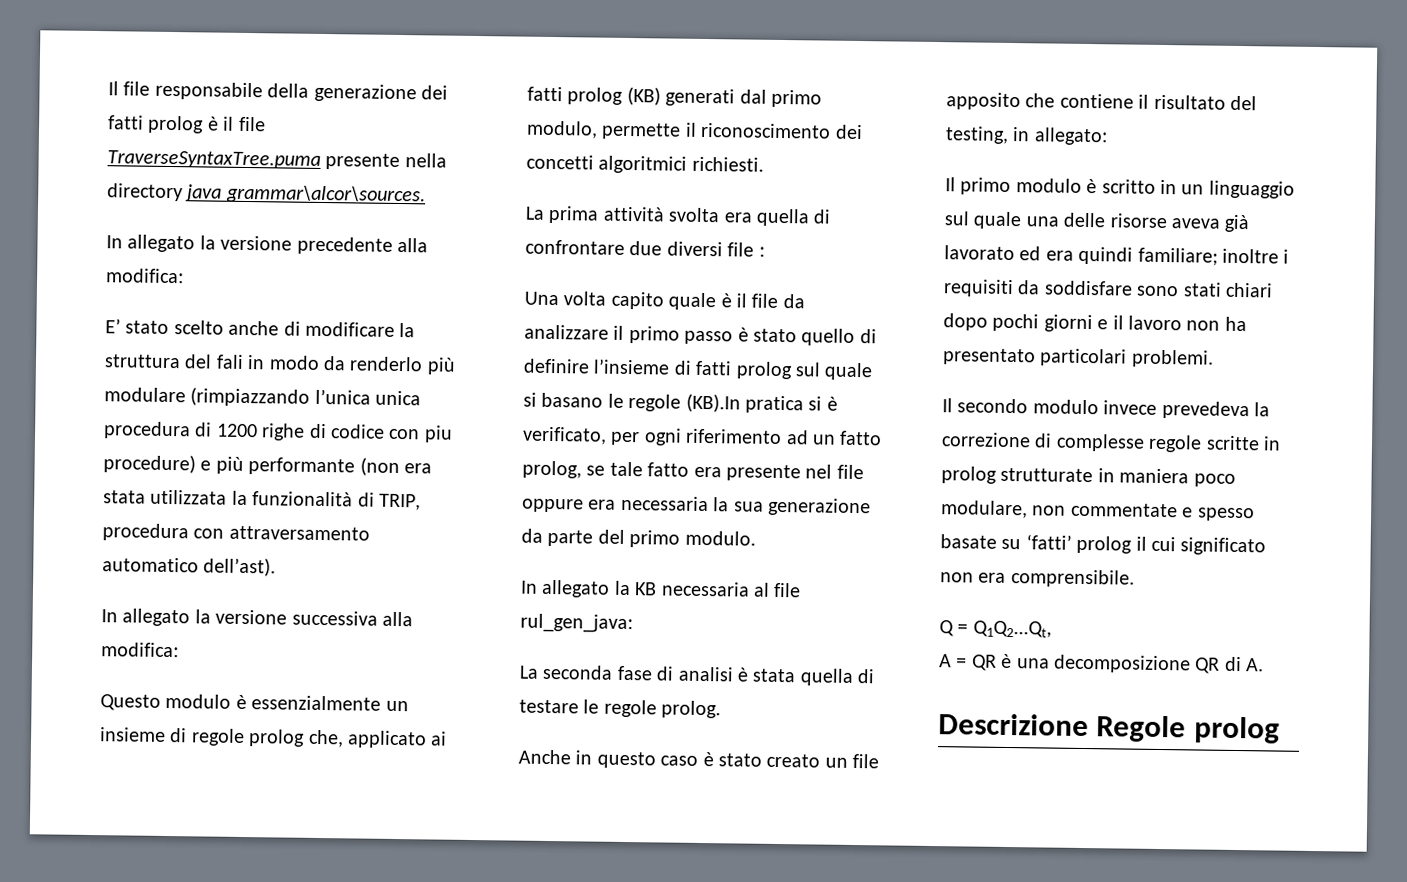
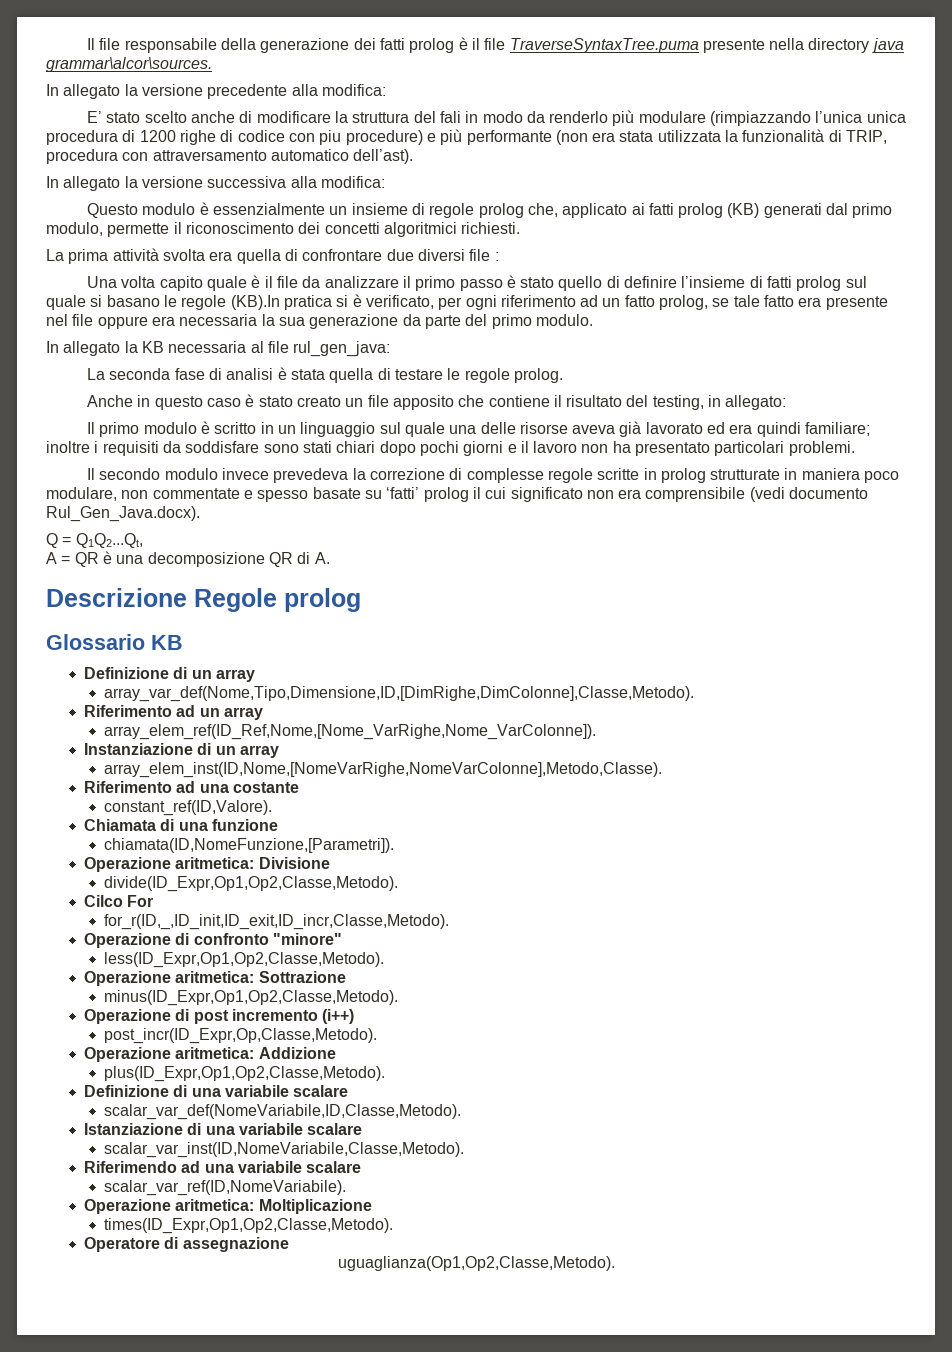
- Il secondo modulo invece prevedeva la correzione di complesse regole scritte in prolog strutturate in maniera poco modulare, non commentate e spesso basate su ‘fatti’ prolog il cui significato non era comprensibile.
+ Il secondo modulo invece prevedeva la correzione di complesse regole scritte in prolog strutturate in maniera poco modulare, non commentate e spesso basate su ‘fatti’ prolog il cui significato non era comprensibile (vedi documento Rul_Gen_Java.docx).
+ Glossario KB
+ Definizione di un array
+ array_var_def(Nome,Tipo,Dimensione,ID,[DimRighe,DimColonne],Classe,Metodo).
+ Riferimento ad un array
+ array_elem_ref(ID_Ref,Nome,[Nome_VarRighe,Nome_VarColonne]).
+ Instanziazione di un array
+ array_elem_inst(ID,Nome,[NomeVarRighe,NomeVarColonne],Metodo,Classe).
+ Riferimento ad una costante
+ constant_ref(ID,Valore).
+ Chiamata di una funzione
+ chiamata(ID,NomeFunzione,[Parametri]).
+ Operazione aritmetica: Divisione
+ divide(ID_Expr,Op1,Op2,Classe,Metodo).
+ Cilco For
+ for_r(ID,_,ID_init,ID_exit,ID_incr,Classe,Metodo).
+ Operazione di confronto "minore"
+ less(ID_Expr,Op1,Op2,Classe,Metodo).
+ Operazione aritmetica: Sottrazione
+ minus(ID_Expr,Op1,Op2,Classe,Metodo).
+ Operazione di post incremento (i++)
+ post_incr(ID_Expr,Op,Classe,Metodo).
+ Operazione aritmetica: Addizione
+ plus(ID_Expr,Op1,Op2,Classe,Metodo).
+ Definizione di una variabile scalare
+ scalar_var_def(NomeVariabile,ID,Classe,Metodo).
+ Istanziazione di una variabile scalare
+ scalar_var_inst(ID,NomeVariabile,Classe,Metodo).
+ Riferimendo ad una variabile scalare
+ scalar_var_ref(ID,NomeVariabile).
+ Operazione aritmetica: Moltiplicazione
+ times(ID_Expr,Op1,Op2,Classe,Metodo).
+ Operatore di assegnazione
+ uguaglianza(Op1,Op2,Classe,Metodo).

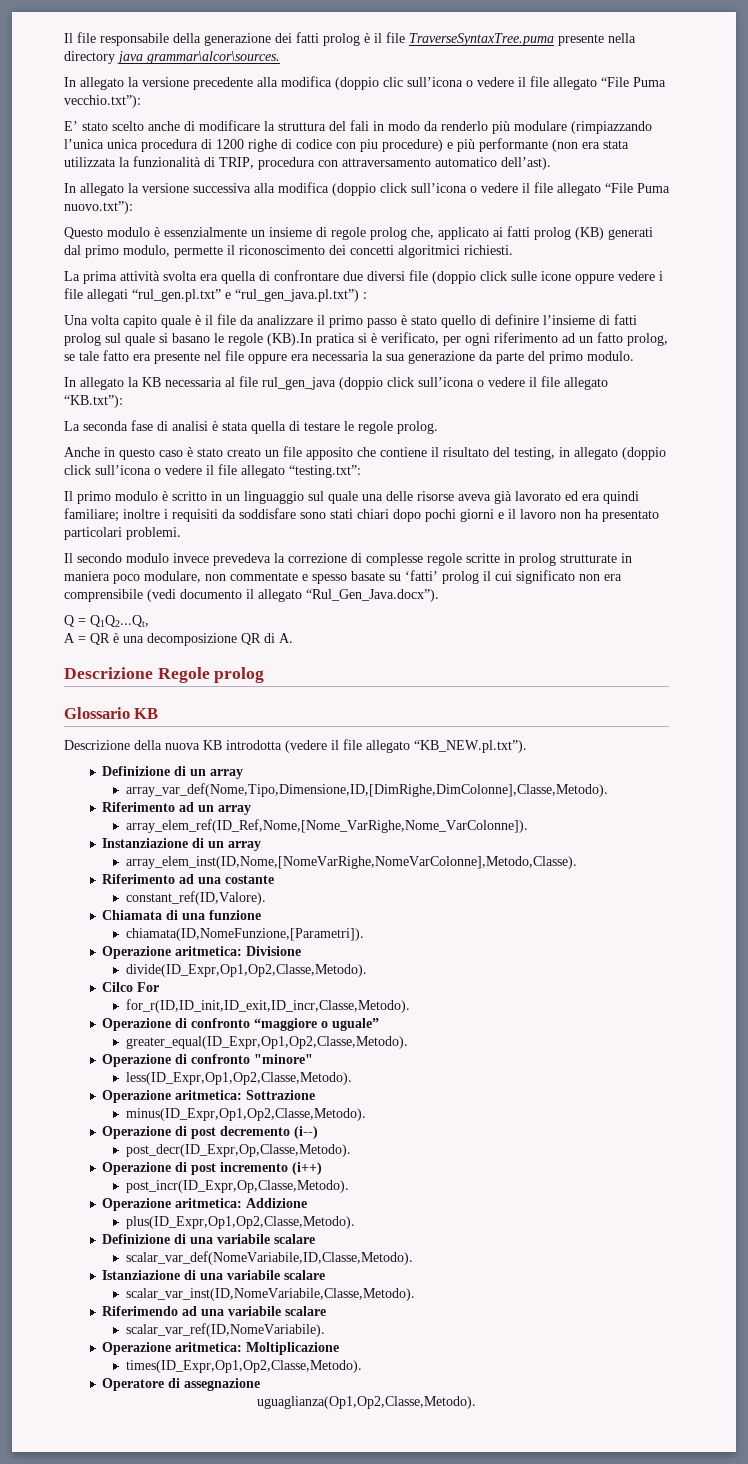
- In allegato la versione precedente alla modifica:
+ In allegato la versione precedente alla modifica (doppio clic sull’icona o vedere il file allegato “File Puma vecchio.txt”):
- In allegato la versione successiva alla modifica:
+ In allegato la versione successiva alla modifica (doppio click sull’icona o vedere il file allegato “File Puma nuovo.txt”):
- La prima attività svolta era quella di confrontare due diversi file :
+ La prima attività svolta era quella di confrontare due diversi file (doppio click sulle icone oppure vedere i file allegati “rul_gen.pl.txt” e “rul_gen_java.pl.txt”) :
- In allegato la KB necessaria al file rul_gen_java:
+ In allegato la KB necessaria al file rul_gen_java (doppio click sull’icona o vedere il file allegato “KB.txt”):
- Anche in questo caso è stato creato un file apposito che contiene il risultato del testing, in allegato:
+ Anche in questo caso è stato creato un file apposito che contiene il risultato del testing, in allegato (doppio click sull’icona o vedere il file allegato “testing.txt”:
- Il secondo modulo invece prevedeva la correzione di complesse regole scritte in prolog strutturate in maniera poco modulare, non commentate e spesso basate su ‘fatti’ prolog il cui significato non era comprensibile (vedi documento Rul_Gen_Java.docx).
+ Il secondo modulo invece prevedeva la correzione di complesse regole scritte in prolog strutturate in maniera poco modulare, non commentate e spesso basate su ‘fatti’ prolog il cui significato non era comprensibile (vedi documento il allegato “Rul_Gen_Java.docx”).
+ Descrizione della nuova KB introdotta (vedere il file allegato “KB_NEW.pl.txt”).
- for_r(ID,_,ID_init,ID_exit,ID_incr,Classe,Metodo).
+ for_r(ID,ID_init,ID_exit,ID_incr,Classe,Metodo).
+ Operazione di confronto “maggiore o uguale”
+ greater_equal(ID_Expr,Op1,Op2,Classe,Metodo).
+ Operazione di post decremento (i--)
+ post_decr(ID_Expr,Op,Classe,Metodo).

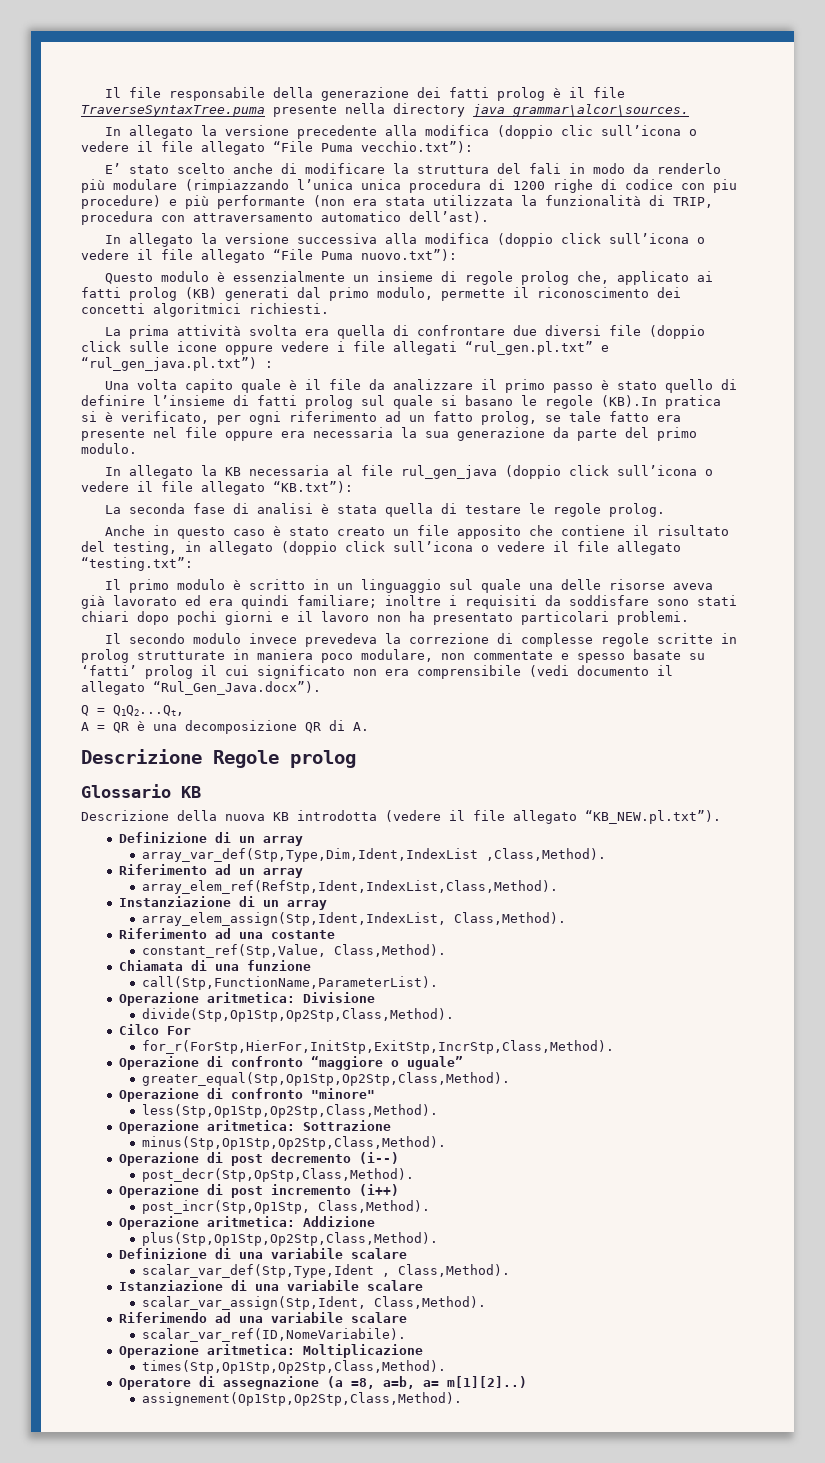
- array_var_def(Nome,Tipo,Dimensione,ID,[DimRighe,DimColonne],Classe,Metodo).
+ array_var_def(Stp,Type,Dim,Ident,IndexList ,Class,Method).
- array_elem_ref(ID_Ref,Nome,[Nome_VarRighe,Nome_VarColonne]).
+ array_elem_ref(RefStp,Ident,IndexList,Class,Method).
- array_elem_inst(ID,Nome,[NomeVarRighe,NomeVarColonne],Metodo,Classe).
+ array_elem_assign(Stp,Ident,IndexList, Class,Method).
- constant_ref(ID,Valore).
+ constant_ref(Stp,Value, Class,Method).
- chiamata(ID,NomeFunzione,[Parametri]).
+ call(Stp,FunctionName,ParameterList).
- divide(ID_Expr,Op1,Op2,Classe,Metodo).
+ divide(Stp,Op1Stp,Op2Stp,Class,Method).
- for_r(ID,ID_init,ID_exit,ID_incr,Classe,Metodo).
+ for_r(ForStp,HierFor,InitStp,ExitStp,IncrStp,Class,Method).
- greater_equal(ID_Expr,Op1,Op2,Classe,Metodo).
+ greater_equal(Stp,Op1Stp,Op2Stp,Class,Method).
- less(ID_Expr,Op1,Op2,Classe,Metodo).
+ less(Stp,Op1Stp,Op2Stp,Class,Method).
- minus(ID_Expr,Op1,Op2,Classe,Metodo).
+ minus(Stp,Op1Stp,Op2Stp,Class,Method).
- post_decr(ID_Expr,Op,Classe,Metodo).
+ post_decr(Stp,OpStp,Class,Method).
- post_incr(ID_Expr,Op,Classe,Metodo).
+ post_incr(Stp,Op1Stp, Class,Method).
- plus(ID_Expr,Op1,Op2,Classe,Metodo).
+ plus(Stp,Op1Stp,Op2Stp,Class,Method).
- scalar_var_def(NomeVariabile,ID,Classe,Metodo).
+ scalar_var_def(Stp,Type,Ident , Class,Method).
- scalar_var_inst(ID,NomeVariabile,Classe,Metodo).
+ scalar_var_assign(Stp,Ident, Class,Method).
- times(ID_Expr,Op1,Op2,Classe,Metodo).
+ times(Stp,Op1Stp,Op2Stp,Class,Method).
- Operatore di assegnazione
- uguaglianza(Op1,Op2,Classe,Metodo).
+ Operatore di assegnazione (a =8, a=b, a= m[1][2]..)
+ assignement(Op1Stp,Op2Stp,Class,Method).

